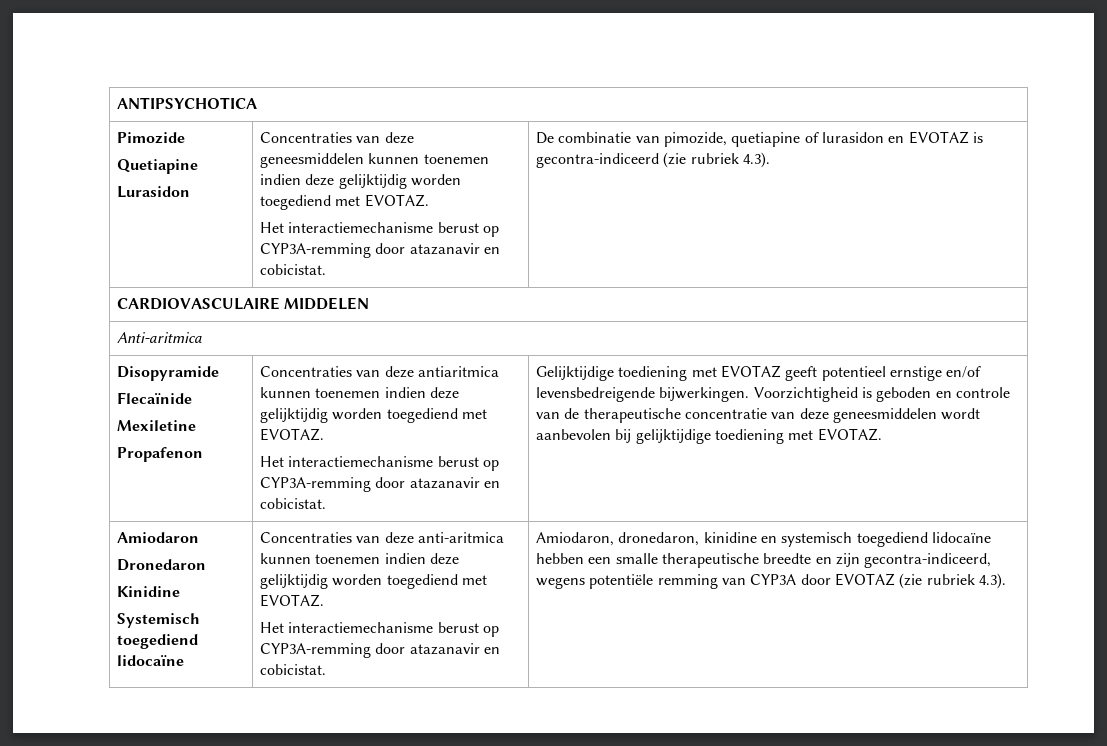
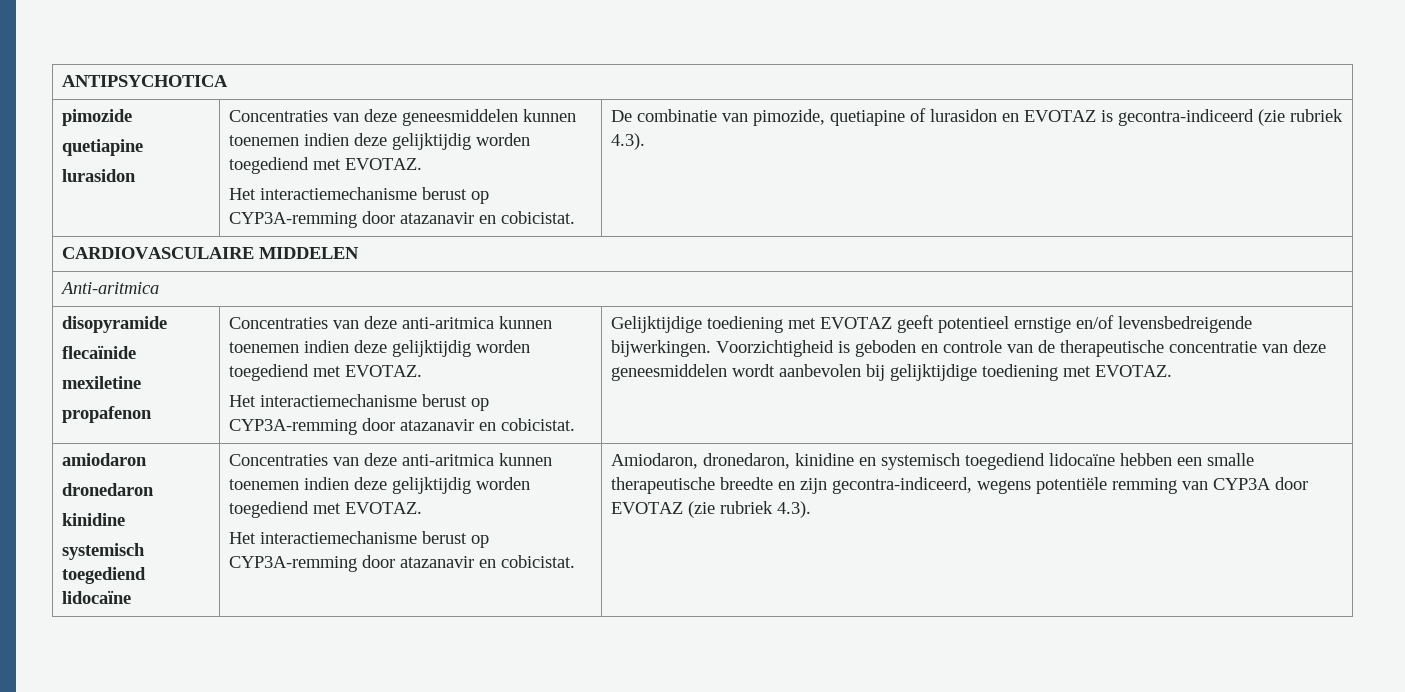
- Pimozide
- Quetiapine
- Lurasidon | Concentraties van deze geneesmiddelen kunnen toenemen indien deze gelijktijdig worden toegediend met EVOTAZ.
+ pimozide
+ quetiapine
+ lurasidon | Concentraties van deze geneesmiddelen kunnen toenemen indien deze gelijktijdig worden toegediend met EVOTAZ.
- Disopyramide
- Flecaïnide
- Mexiletine
- Propafenon | Concentraties van deze antiaritmica kunnen toenemen indien deze gelijktijdig worden toegediend met EVOTAZ.
+ disopyramide
+ flecaïnide
+ mexiletine
+ propafenon | Concentraties van deze anti-aritmica kunnen toenemen indien deze gelijktijdig worden toegediend met EVOTAZ.
- Amiodaron
- Dronedaron
- Kinidine
- Systemisch toegediend lidocaïne
+ amiodaron
+ dronedaron
+ kinidine
+ systemisch toegediend lidocaïne

